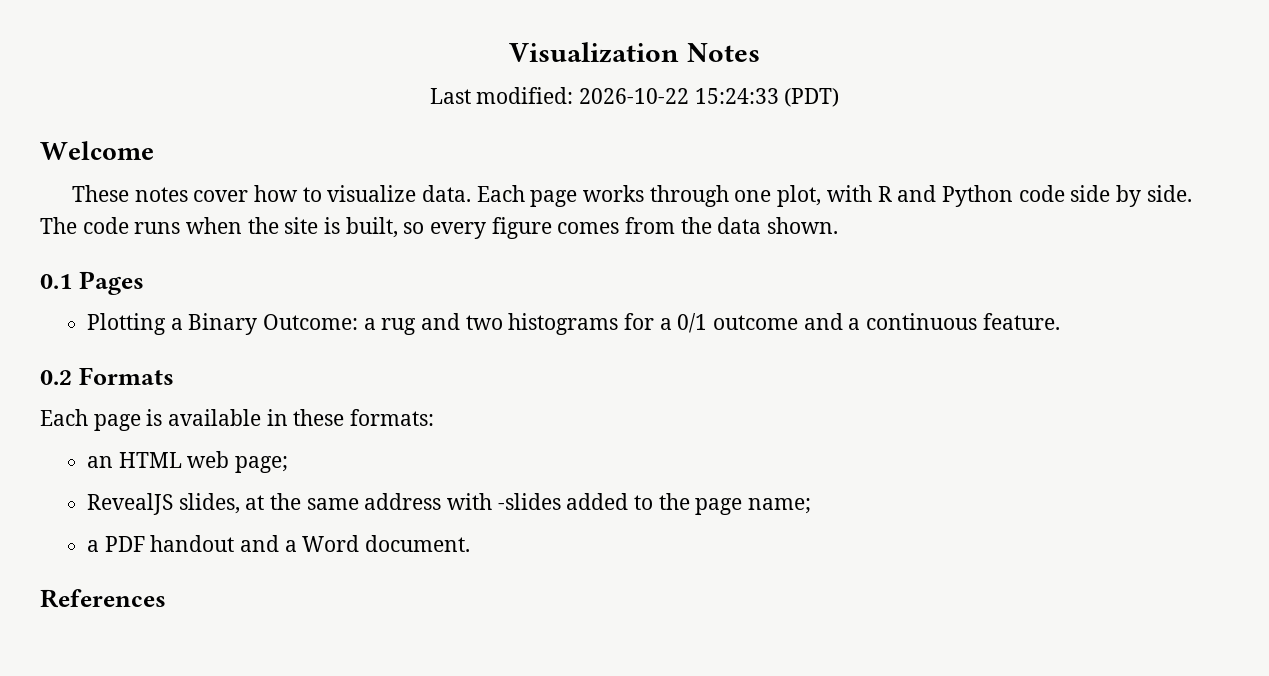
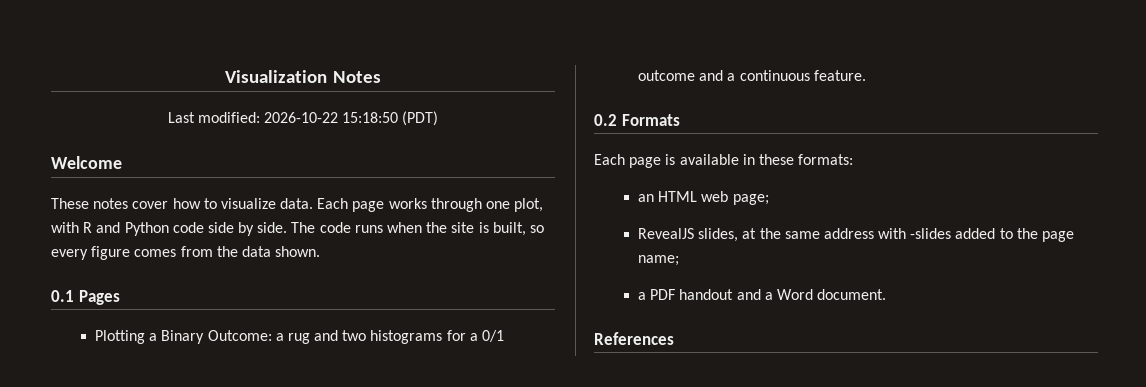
- Last modified: 2026-10-22 15:24:33 (PDT)
+ Last modified: 2026-10-22 15:18:50 (PDT)

